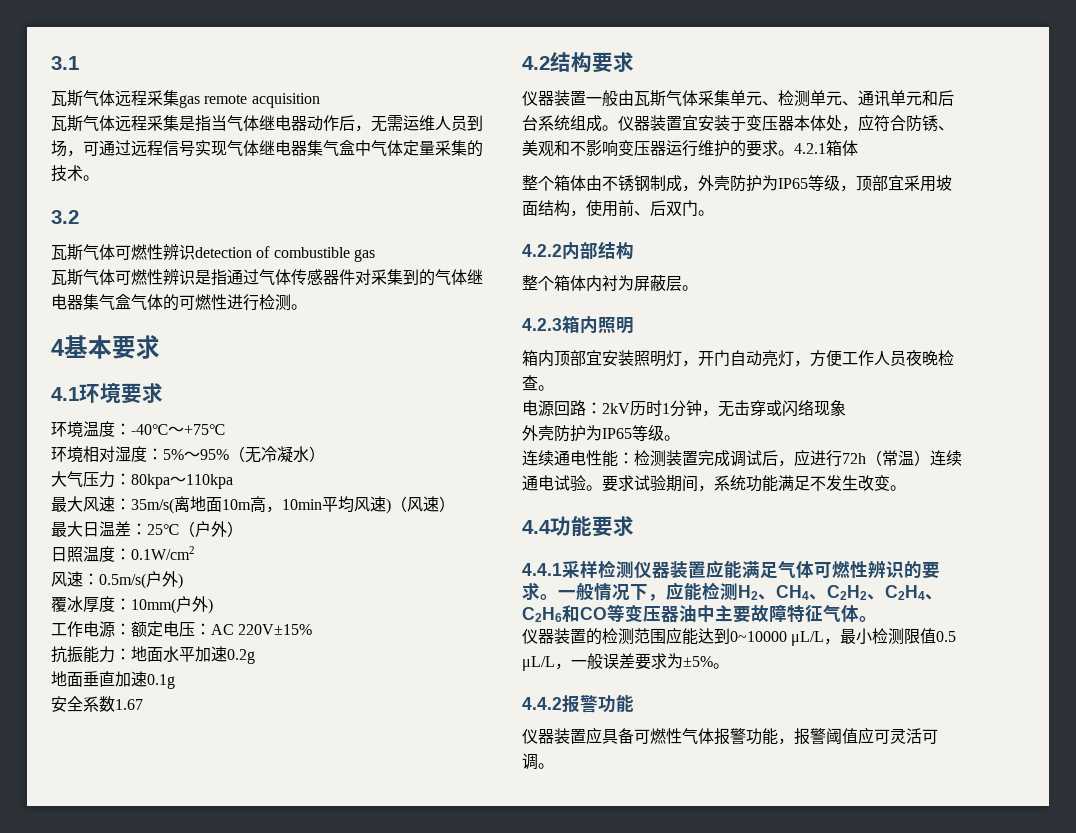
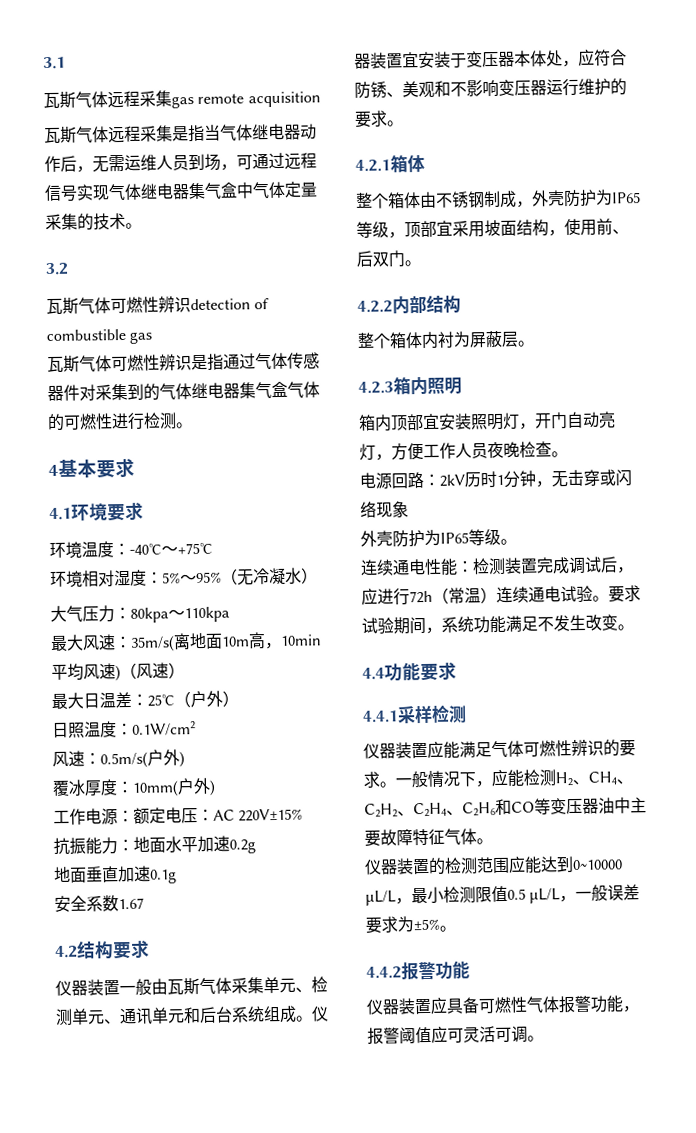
- 仪器装置宜安装于变压器本体处，应符合防锈、美观和不影响变压器运行维护的要求。4.2.1箱体
+ 仪器装置宜安装于变压器本体处，应符合防锈、美观和不影响变压器运行维护的要求。
+ 4.2.1箱体
- 4.4.1采样检测仪器装置应能满足气体可燃性辨识的要求。
+ 4.4.1采样检测
+ 仪器装置应能满足气体可燃性辨识的要求。

